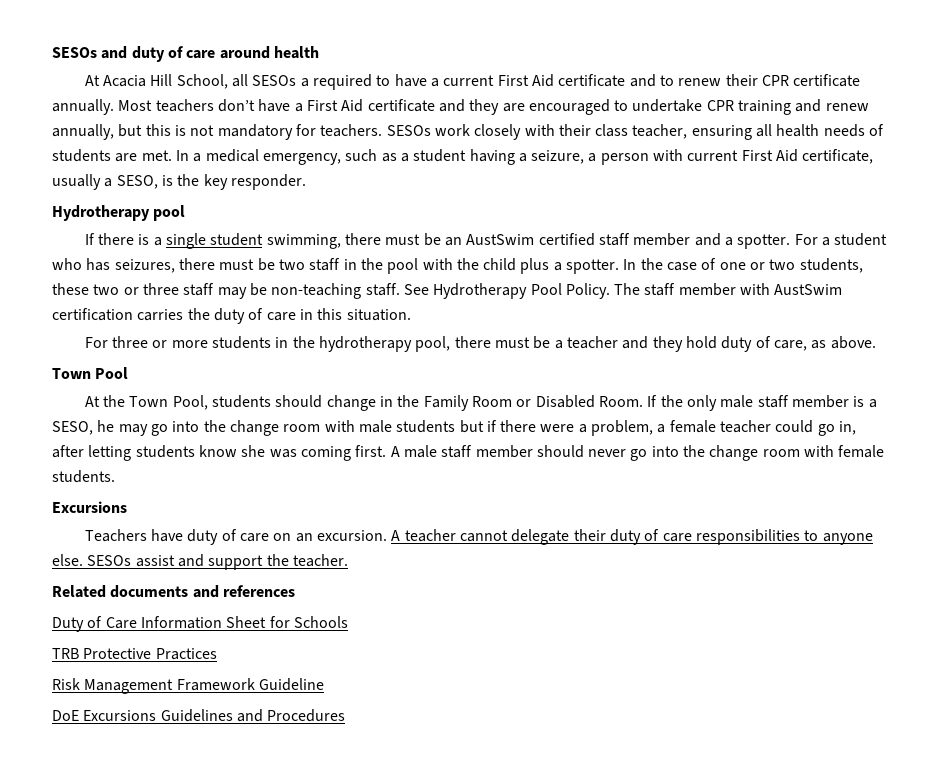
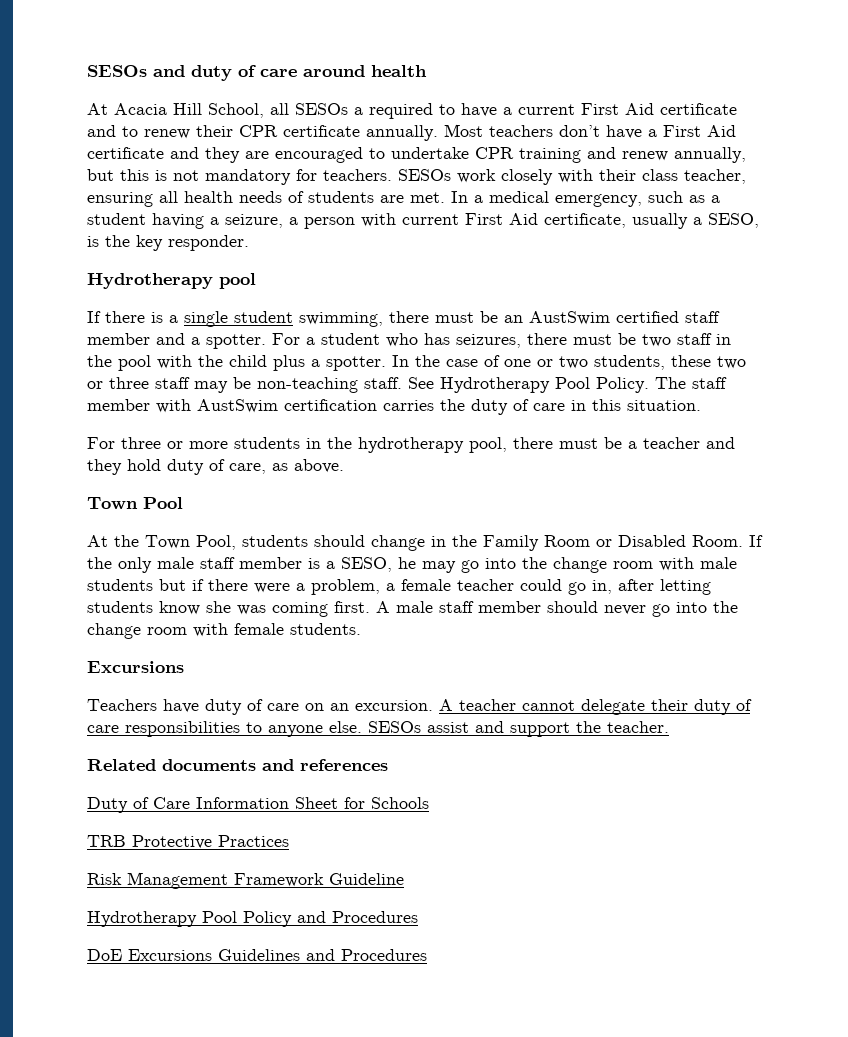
+ Hydrotherapy Pool Policy and Procedures

